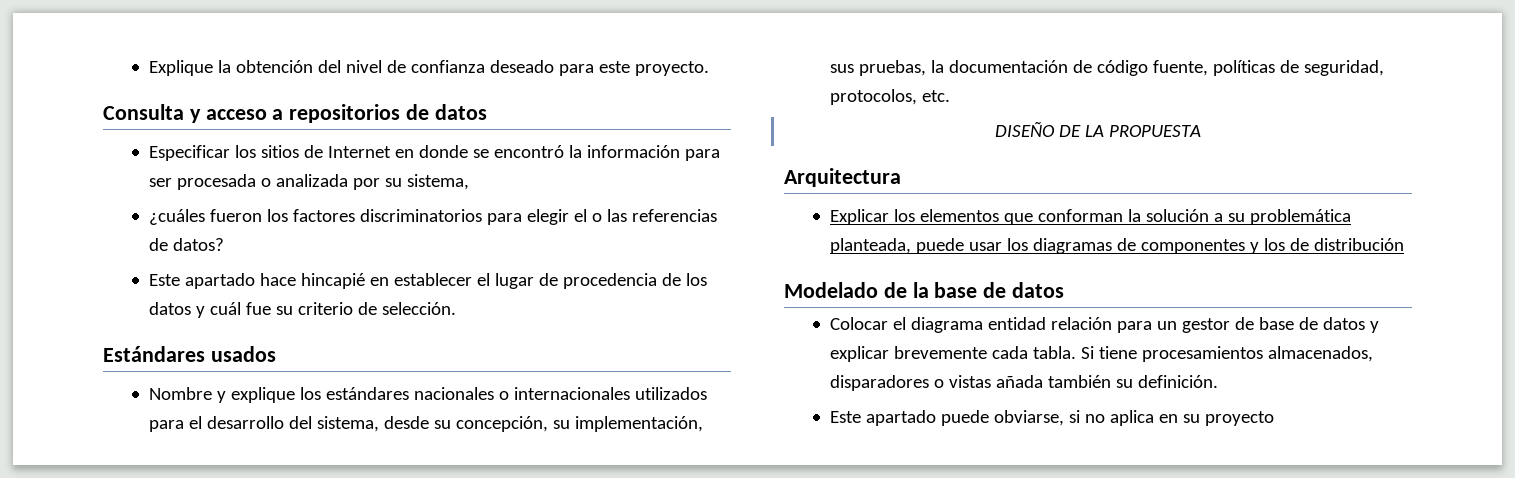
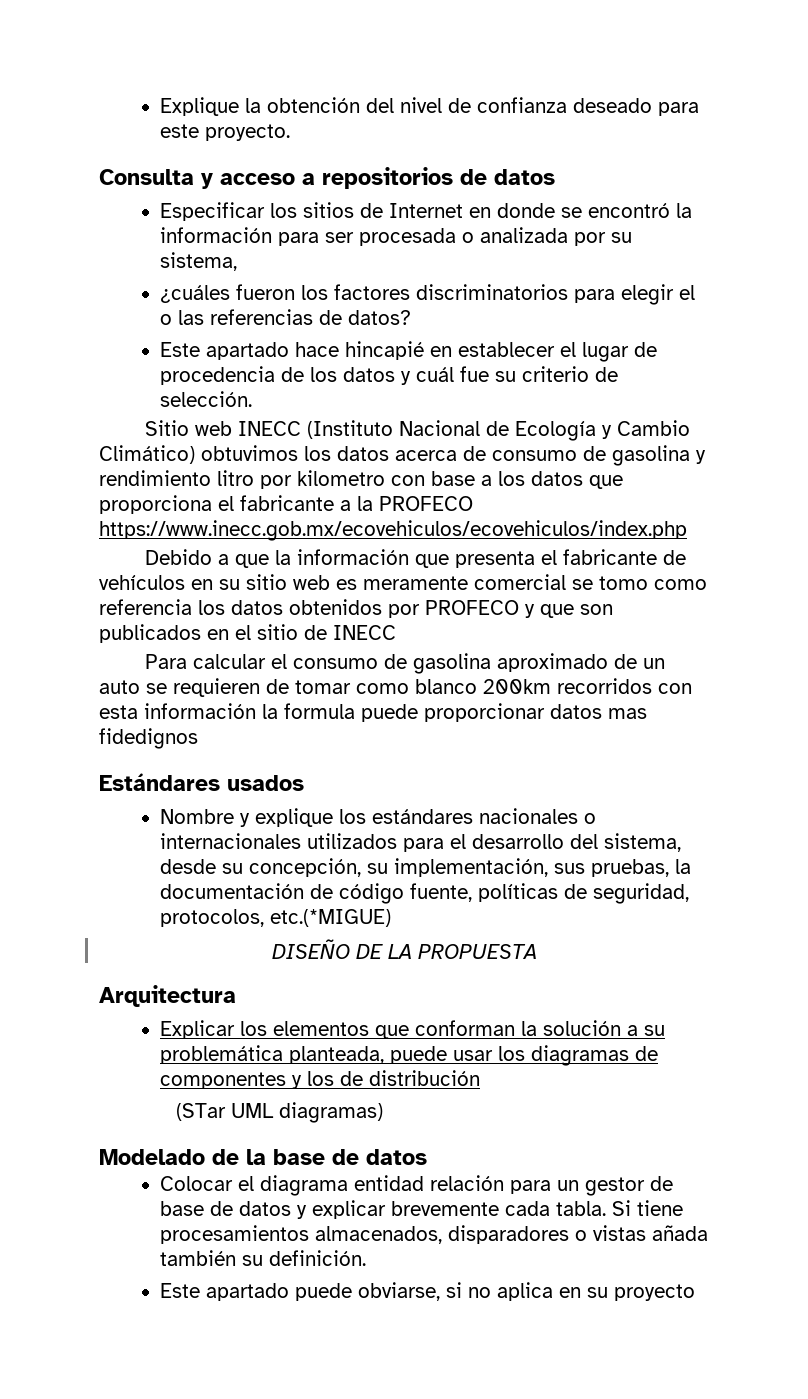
+ Sitio web INECC (Instituto Nacional de Ecología y Cambio Climático) obtuvimos los datos acerca de consumo de gasolina y rendimiento litro por kilometro con base a los datos que proporciona el fabricante a la PROFECO https://www.inecc.gob.mx/ecovehiculos/ecovehiculos/index.php
+ Debido a que la información que presenta el fabricante de vehículos en su sitio web es meramente comercial se tomo como referencia los datos obtenidos por PROFECO y que son publicados en el sitio de INECC
+ Para calcular el consumo de gasolina aproximado de un auto se requieren de tomar como blanco 200km recorridos con esta información la formula puede proporcionar datos mas fidedignos
- Nombre y explique los estándares nacionales o internacionales utilizados para el desarrollo del sistema, desde su concepción, su implementación, sus pruebas, la documentación de código fuente, políticas de seguridad, protocolos, etc.
+ Nombre y explique los estándares nacionales o internacionales utilizados para el desarrollo del sistema, desde su concepción, su implementación, sus pruebas, la documentación de código fuente, políticas de seguridad, protocolos, etc.(*MIGUE)
+ (STar UML diagramas)

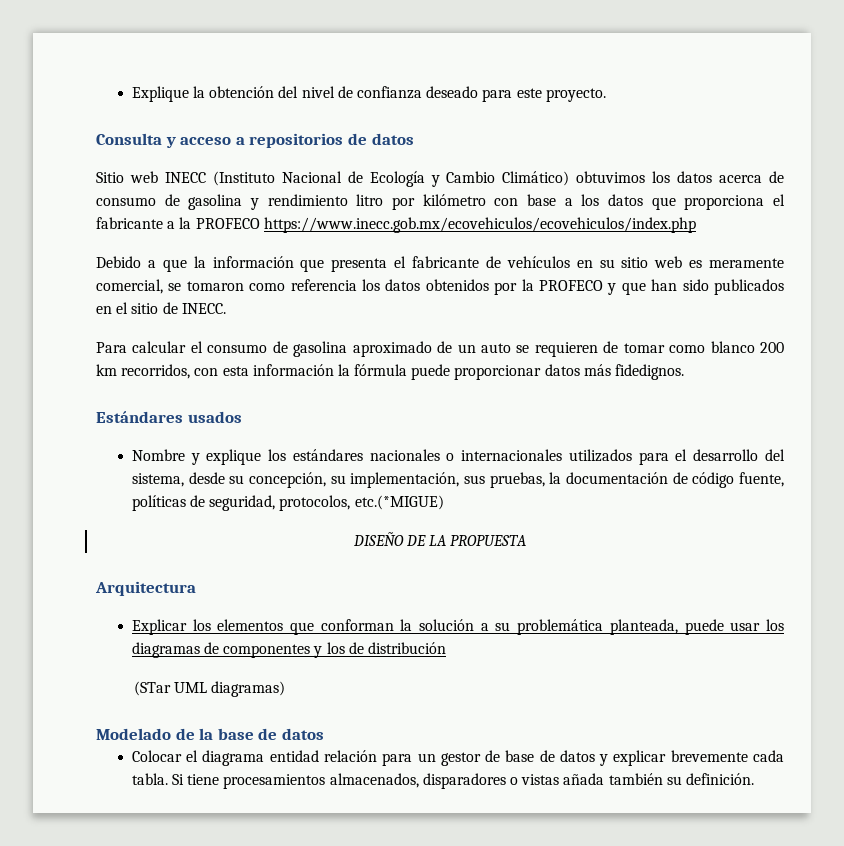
- Especificar los sitios de Internet en donde se encontró la información para ser procesada o analizada por su sistema,
- ¿cuáles fueron los factores discriminatorios para elegir el o las referencias de datos?
- Este apartado hace hincapié en establecer el lugar de procedencia de los datos y cuál fue su criterio de selección.
- Sitio web INECC (Instituto Nacional de Ecología y Cambio Climático) obtuvimos los datos acerca de consumo de gasolina y rendimiento litro por kilometro con base a los datos que proporciona el fabricante a la PROFECO https://www.inecc.gob.mx/ecovehiculos/ecovehiculos/index.php
+ Sitio web INECC (Instituto Nacional de Ecología y Cambio Climático) obtuvimos los datos acerca de consumo de gasolina y rendimiento litro por kilómetro con base a los datos que proporciona el fabricante a la PROFECO https://www.inecc.gob.mx/ecovehiculos/ecovehiculos/index.php
- Debido a que la información que presenta el fabricante de vehículos en su sitio web es meramente comercial se tomo como referencia los datos obtenidos por PROFECO y que son publicados en el sitio de INECC
+ Debido a que la información que presenta el fabricante de vehículos en su sitio web es meramente comercial, se tomaron como referencia los datos obtenidos por la PROFECO y que han sido publicados en el sitio de INECC.
- Para calcular el consumo de gasolina aproximado de un auto se requieren de tomar como blanco 200km recorridos con esta información la formula puede proporcionar datos mas fidedignos
+ Para calcular el consumo de gasolina aproximado de un auto se requieren de tomar como blanco 200 km recorridos, con esta información la fórmula puede proporcionar datos más fidedignos.
- Este apartado puede obviarse, si no aplica en su proyecto

